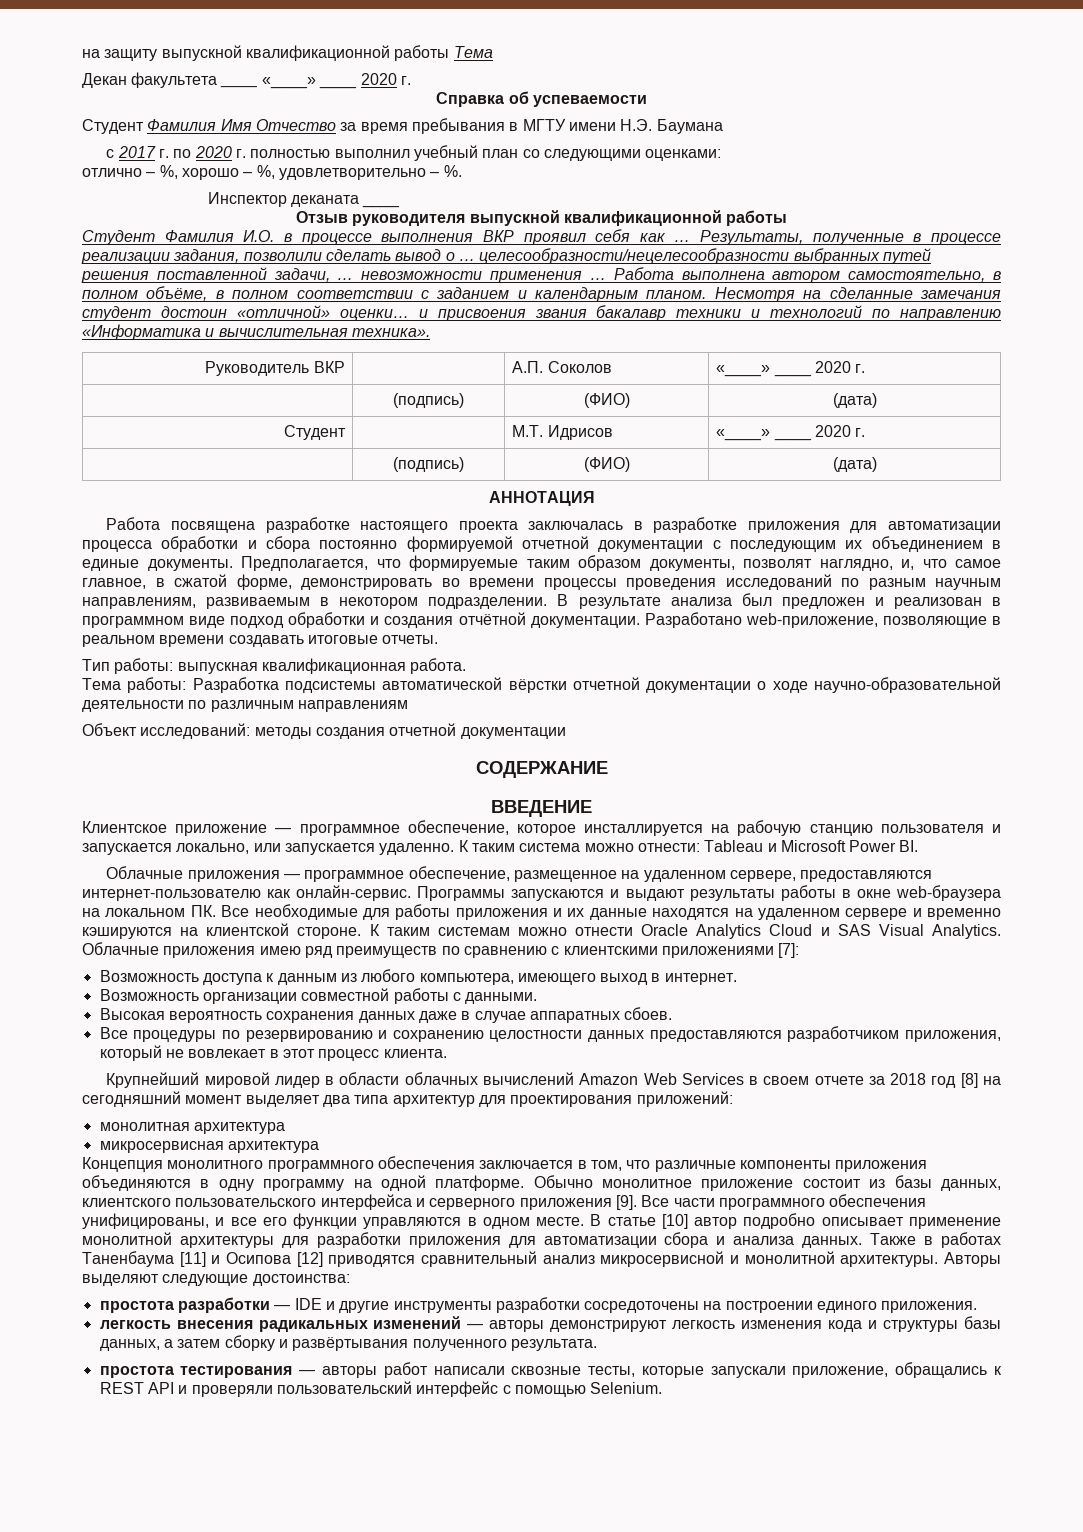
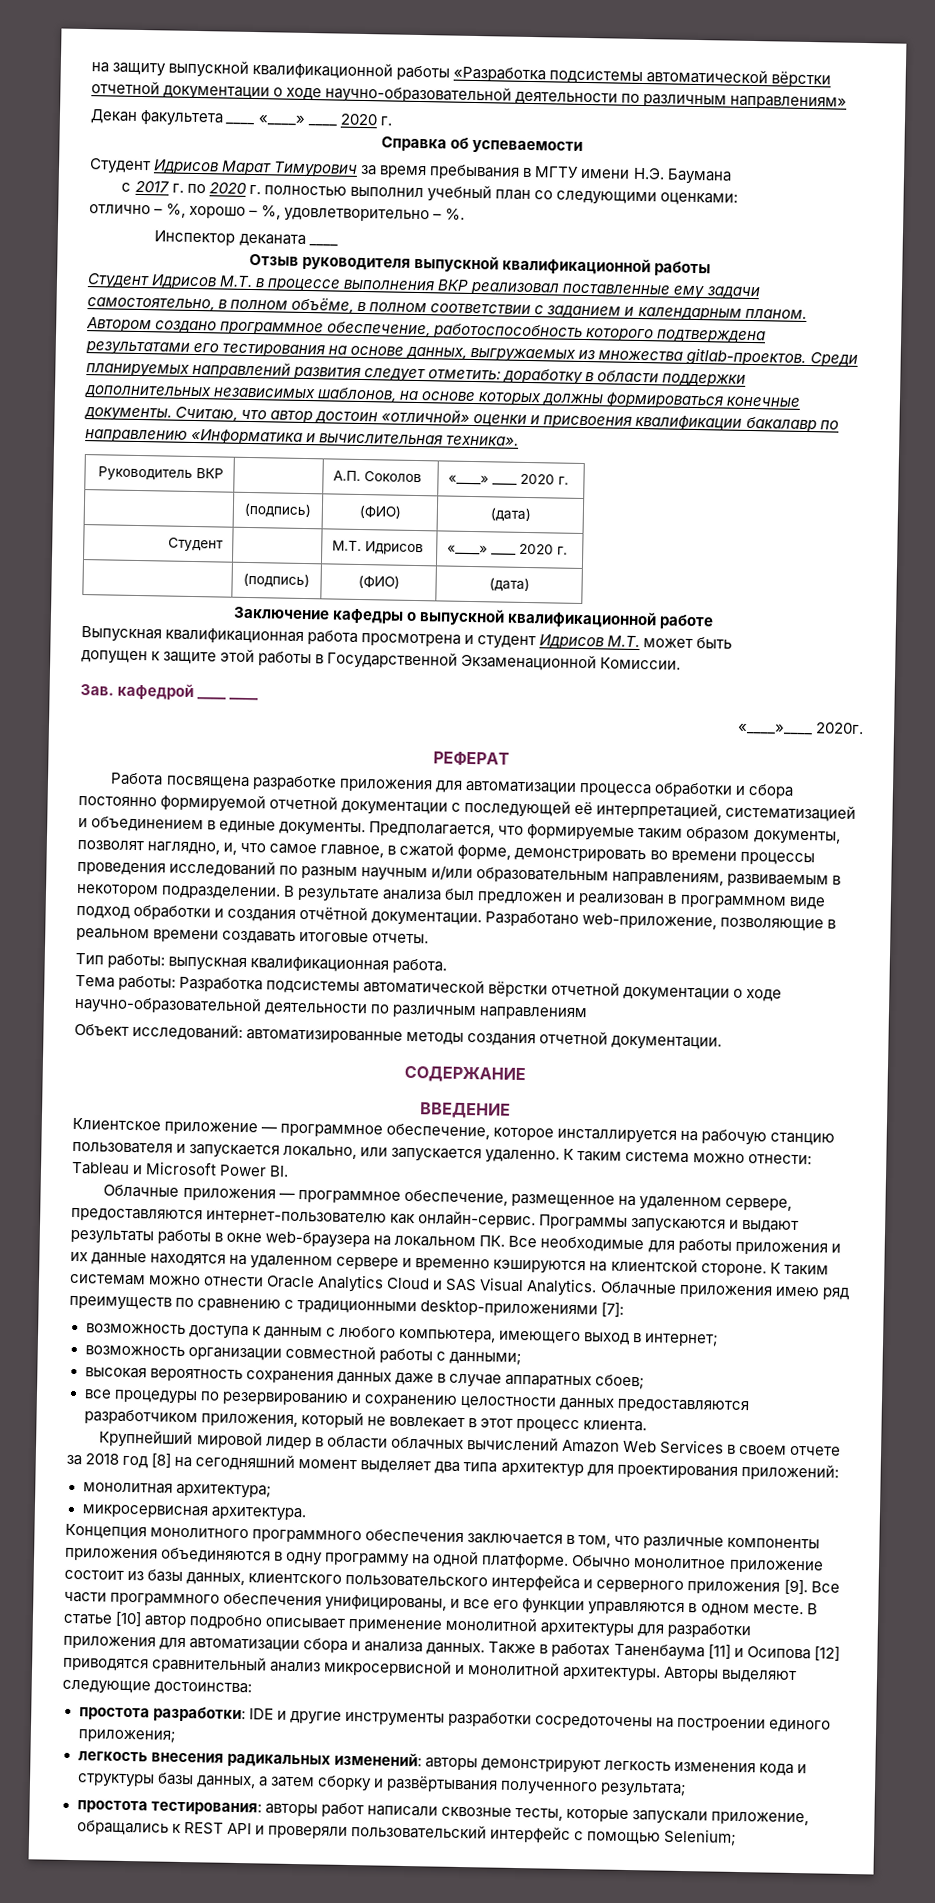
- на защиту выпускной квалификационной работы Тема
+ на защиту выпускной квалификационной работы «Разработка подсистемы автоматической вёрстки отчетной документации о ходе научно-образовательной деятельности по различным направлениям»
- Студент Фамилия Имя Отчество за время пребывания в МГТУ имени Н.Э. Баумана
+ Студент Идрисов Марат Тимурович за время пребывания в МГТУ имени Н.Э. Баумана
- Студент Фамилия И.О. в процессе выполнения ВКР проявил себя как … Результаты, полученные в процессе реализации задания, позволили сделать вывод о … целесообразности/нецелесообразности выбранных путей решения поставленной задачи, … невозможности применения … Работа выполнена автором самостоятельно, в полном объёме, в полном соответствии с заданием и календарным планом.
+ Студент Идрисов М.Т. в процессе выполнения ВКР реализовал поставленные ему задачи самостоятельно, в полном объёме, в полном соответствии с заданием и календарным планом.
- Несмотря на сделанные замечания студент достоин «отличной» оценки… и присвоения звания бакалавр техники и технологий по направлению «Информатика и вычислительная техника».
+ Автором создано программное обеспечение, работоспособность которого подтверждена результатами его тестирования на основе данных, выгружаемых из множества gitlab-проектов. Среди планируемых направлений развития следует отметить: доработку в области поддержки дополнительных независимых шаблонов, на основе которых должны формироваться конечные документы. Считаю, что автор достоин «отличной» оценки и присвоения квалификации бакалавр по направлению «Информатика и вычислительная техника».
- АННОТАЦИЯ
- Работа посвящена разработке настоящего проекта заключалась в разработке приложения для автоматизации процесса обработки и сбора постоянно формируемой отчетной документации с последующим их объединением в единые документы.
+ Заключение кафедры о выпускной квалификационной работе
+ Выпускная квалификационная работа просмотрена и студент Идрисов М.Т. может быть
+ допущен к защите этой работы в Государственной Экзаменационной Комиссии.
+ Зав. кафедрой ____ ____
+ «____»____ 2020г.
+ РЕФЕРАТ
+ Работа посвящена разработке приложения для автоматизации процесса обработки и сбора постоянно формируемой отчетной документации с последующей её интерпретацией, систематизацией и объединением в единые документы.
- Предполагается, что формируемые таким образом документы, позволят наглядно, и, что самое главное, в сжатой форме, демонстрировать во времени процессы проведения исследований по разным научным направлениям, развиваемым в некотором подразделении.
+ Предполагается, что формируемые таким образом документы, позволят наглядно, и, что самое главное, в сжатой форме, демонстрировать во времени процессы проведения исследований по разным научным и/или образовательным направлениям, развиваемым в некотором подразделении.
- Объект исследований: методы создания отчетной документации
+ Объект исследований: автоматизированные методы создания отчетной документации.
- Облачные приложения имею ряд преимуществ по сравнению с клиентскими приложениями [7]:
+ Облачные приложения имею ряд преимуществ по сравнению с традиционными desktop-приложениями [7]:
- Возможность доступа к данным из любого компьютера, имеющего выход в интернет.
- Возможность организации совместной работы с данными.
- Высокая вероятность сохранения данных даже в случае аппаратных сбоев.
- Все процедуры по резервированию и сохранению целостности данных предоставляются разработчиком приложения, который не вовлекает в этот процесс клиента.
+ возможность доступа к данным c любого компьютера, имеющего выход в интернет;
+ возможность организации совместной работы с данными;
+ высокая вероятность сохранения данных даже в случае аппаратных сбоев;
+ все процедуры по резервированию и сохранению целостности данных предоставляются разработчиком приложения, который не вовлекает в этот процесс клиента.
- монолитная архитектура
+ монолитная архитектура;
- микросервисная архитектура
+ микросервисная архитектура.
- простота разработки — IDE и другие инструменты разработки сосредоточены на построении единого приложения.
+ простота разработки: IDE и другие инструменты разработки сосредоточены на построении единого приложения;
- легкость внесения радикальных изменений — авторы демонстрируют легкость изменения кода и структуры базы данных, а затем сборку и развёртывания полученного результата.
- простота тестирования — авторы работ написали сквозные тесты, которые запускали приложение, обращались к REST API и проверяли пользовательский интерфейс с помощью Selenium.
+ легкость внесения радикальных изменений: авторы демонстрируют легкость изменения кода и структуры базы данных, а затем сборку и развёртывания полученного результата;
+ простота тестирования: авторы работ написали сквозные тесты, которые запускали приложение, обращались к REST API и проверяли пользовательский интерфейс с помощью Selenium;

